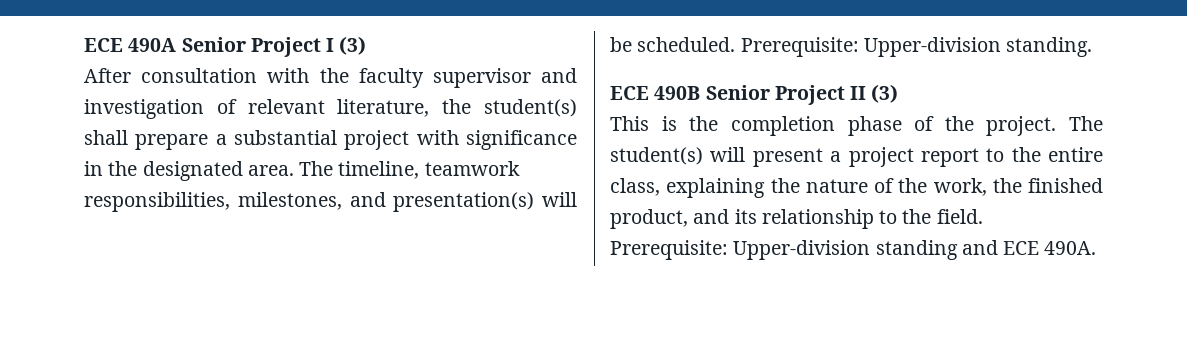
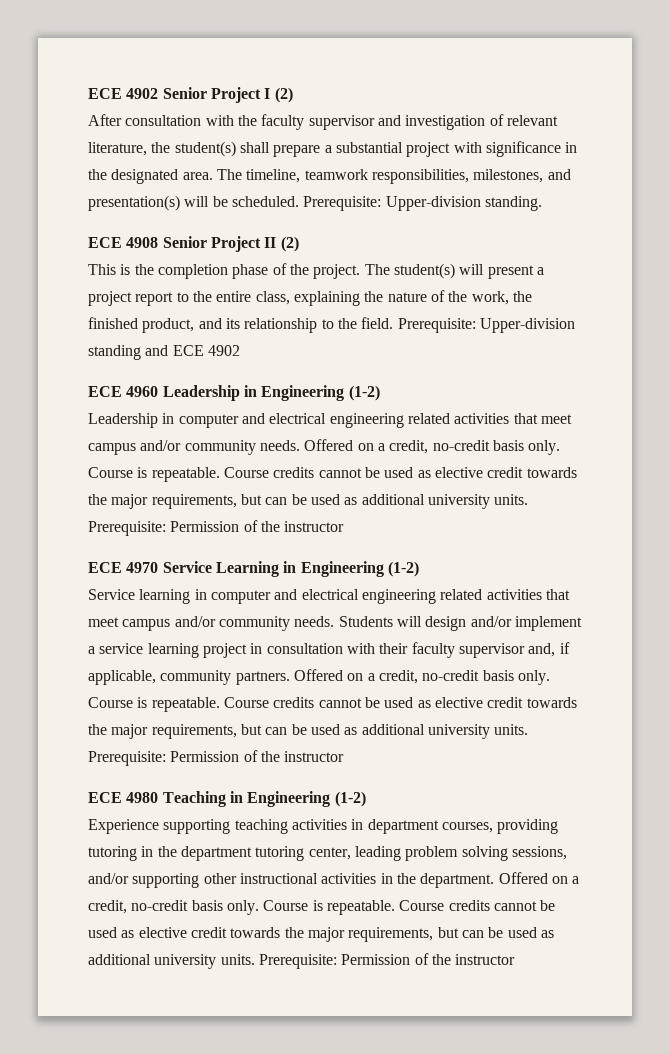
- ECE 490A Senior Project I (3)
+ ECE 4902 Senior Project I (2)
- ECE 490B Senior Project II (3)
+ ECE 4908 Senior Project II (2)
- Prerequisite: Upper-division standing and ECE 490A.
+ Prerequisite: Upper-division standing and ECE 4902
+ ECE 4960 Leadership in Engineering (1-2)
+ Leadership in computer and electrical engineering related activities that meet campus and/or community needs. Offered on a credit, no-credit basis only. Course is repeatable. Course credits cannot be used as elective credit towards the major requirements, but can be used as additional university units. Prerequisite: Permission of the instructor
+ ECE 4970 Service Learning in Engineering (1-2)
+ Service learning in computer and electrical engineering related activities that meet campus and/or community needs. Students will design and/or implement a service learning project in consultation with their faculty supervisor and, if applicable, community partners. Offered on a credit, no-credit basis only. Course is repeatable. Course credits cannot be used as elective credit towards the major requirements, but can be used as additional university units. Prerequisite: Permission of the instructor
+ ECE 4980 Teaching in Engineering (1-2)
+ Experience supporting teaching activities in department courses, providing tutoring in the department tutoring center, leading problem solving sessions, and/or supporting other instructional activities in the department. Offered on a credit, no-credit basis only. Course is repeatable. Course credits cannot be used as elective credit towards the major requirements, but can be used as additional university units. Prerequisite: Permission of the instructor

